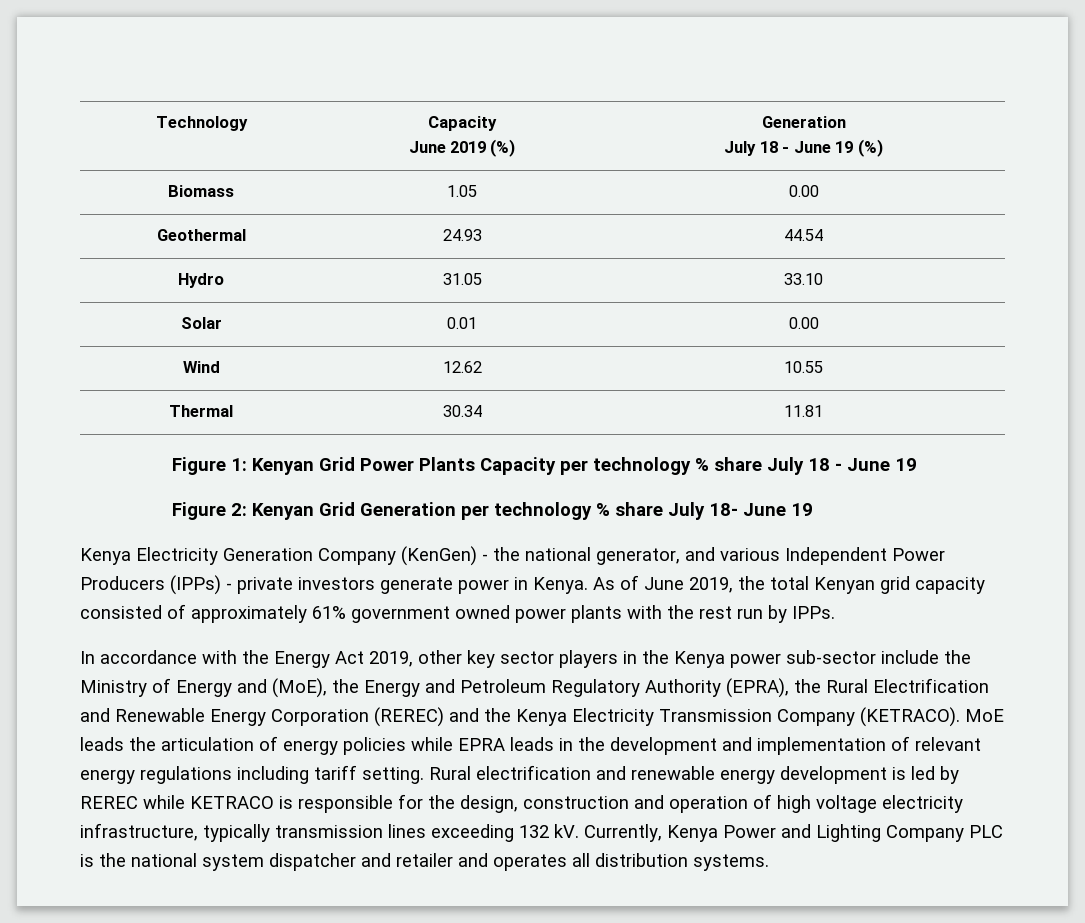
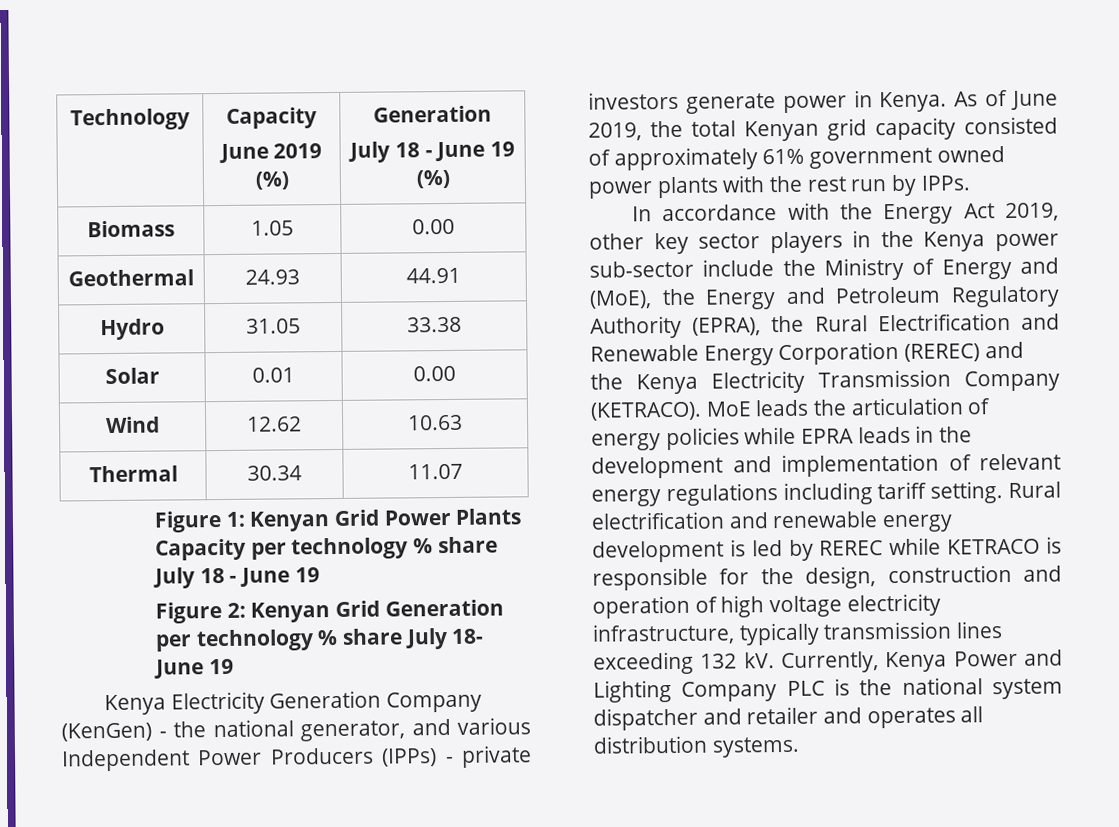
- Geothermal | 24.93 | 44.54
+ Geothermal | 24.93 | 44.91
- Hydro | 31.05 | 33.10
+ Hydro | 31.05 | 33.38
- Wind | 12.62 | 10.55
+ Wind | 12.62 | 10.63
- Thermal | 30.34 | 11.81
+ Thermal | 30.34 | 11.07

